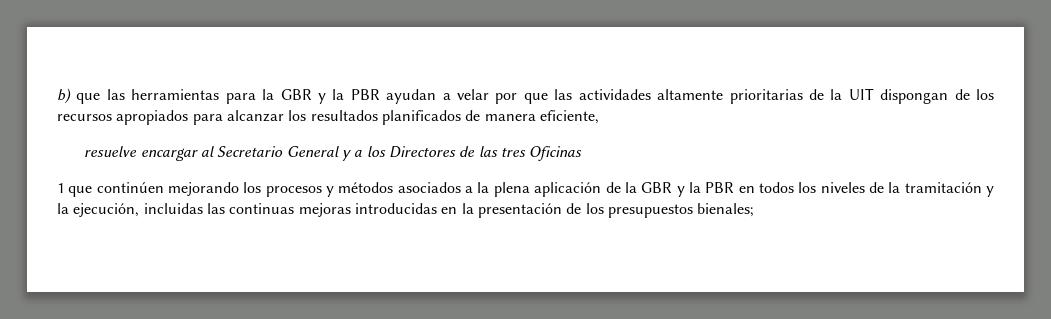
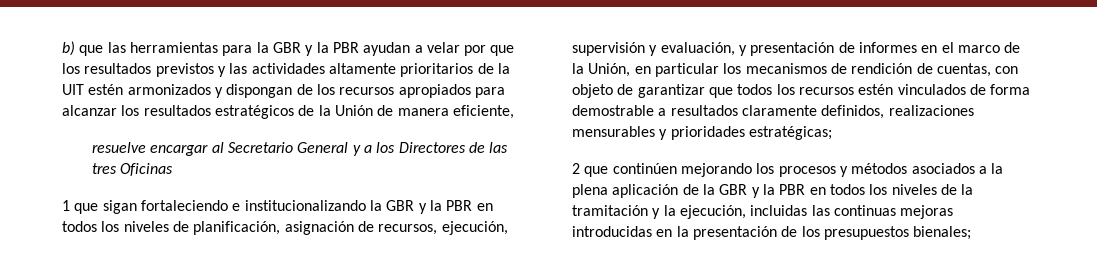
- b) que las herramientas para la GBR y la PBR ayudan a velar por que las actividades altamente prioritarias de la UIT dispongan de los recursos apropiados para alcanzar los resultados planificados de manera eficiente,
+ b) que las herramientas para la GBR y la PBR ayudan a velar por que los resultados previstos y las actividades altamente prioritarios de la UIT estén armonizados y dispongan de los recursos apropiados para alcanzar los resultados estratégicos de la Unión de manera eficiente,
- 1 que continúen mejorando los procesos y métodos asociados a la plena aplicación de la GBR y la PBR en todos los niveles de la tramitación y la ejecución, incluidas las continuas mejoras introducidas en la presentación de los presupuestos bienales;
+ 1 que sigan fortaleciendo e institucionalizando la GBR y la PBR en todos los niveles de planificación, asignación de recursos, ejecución, supervisión y evaluación, y presentación de informes en el marco de la Unión, en particular los mecanismos de rendición de cuentas, con objeto de garantizar que todos los recursos estén vinculados de forma demostrable a resultados claramente definidos, realizaciones mensurables y prioridades estratégicas;
+ 2 que continúen mejorando los procesos y métodos asociados a la plena aplicación de la GBR y la PBR en todos los niveles de la tramitación y la ejecución, incluidas las continuas mejoras introducidas en la presentación de los presupuestos bienales;

